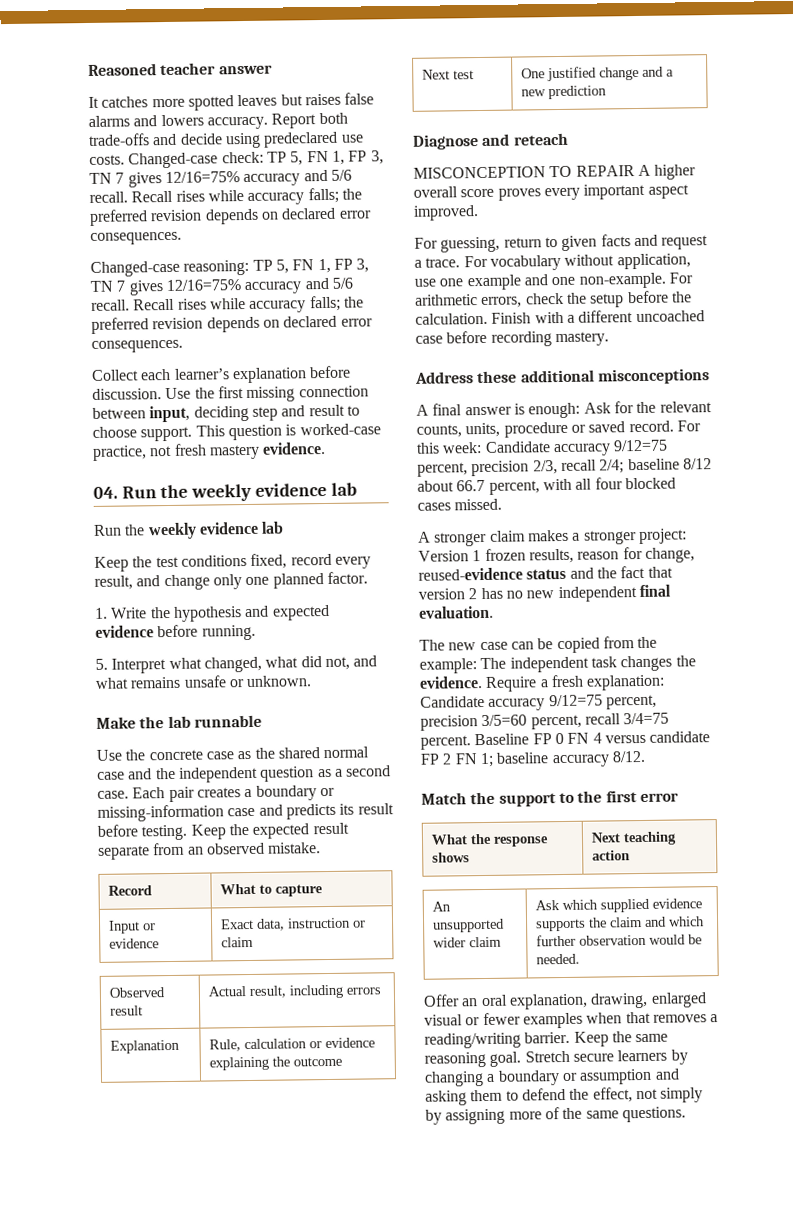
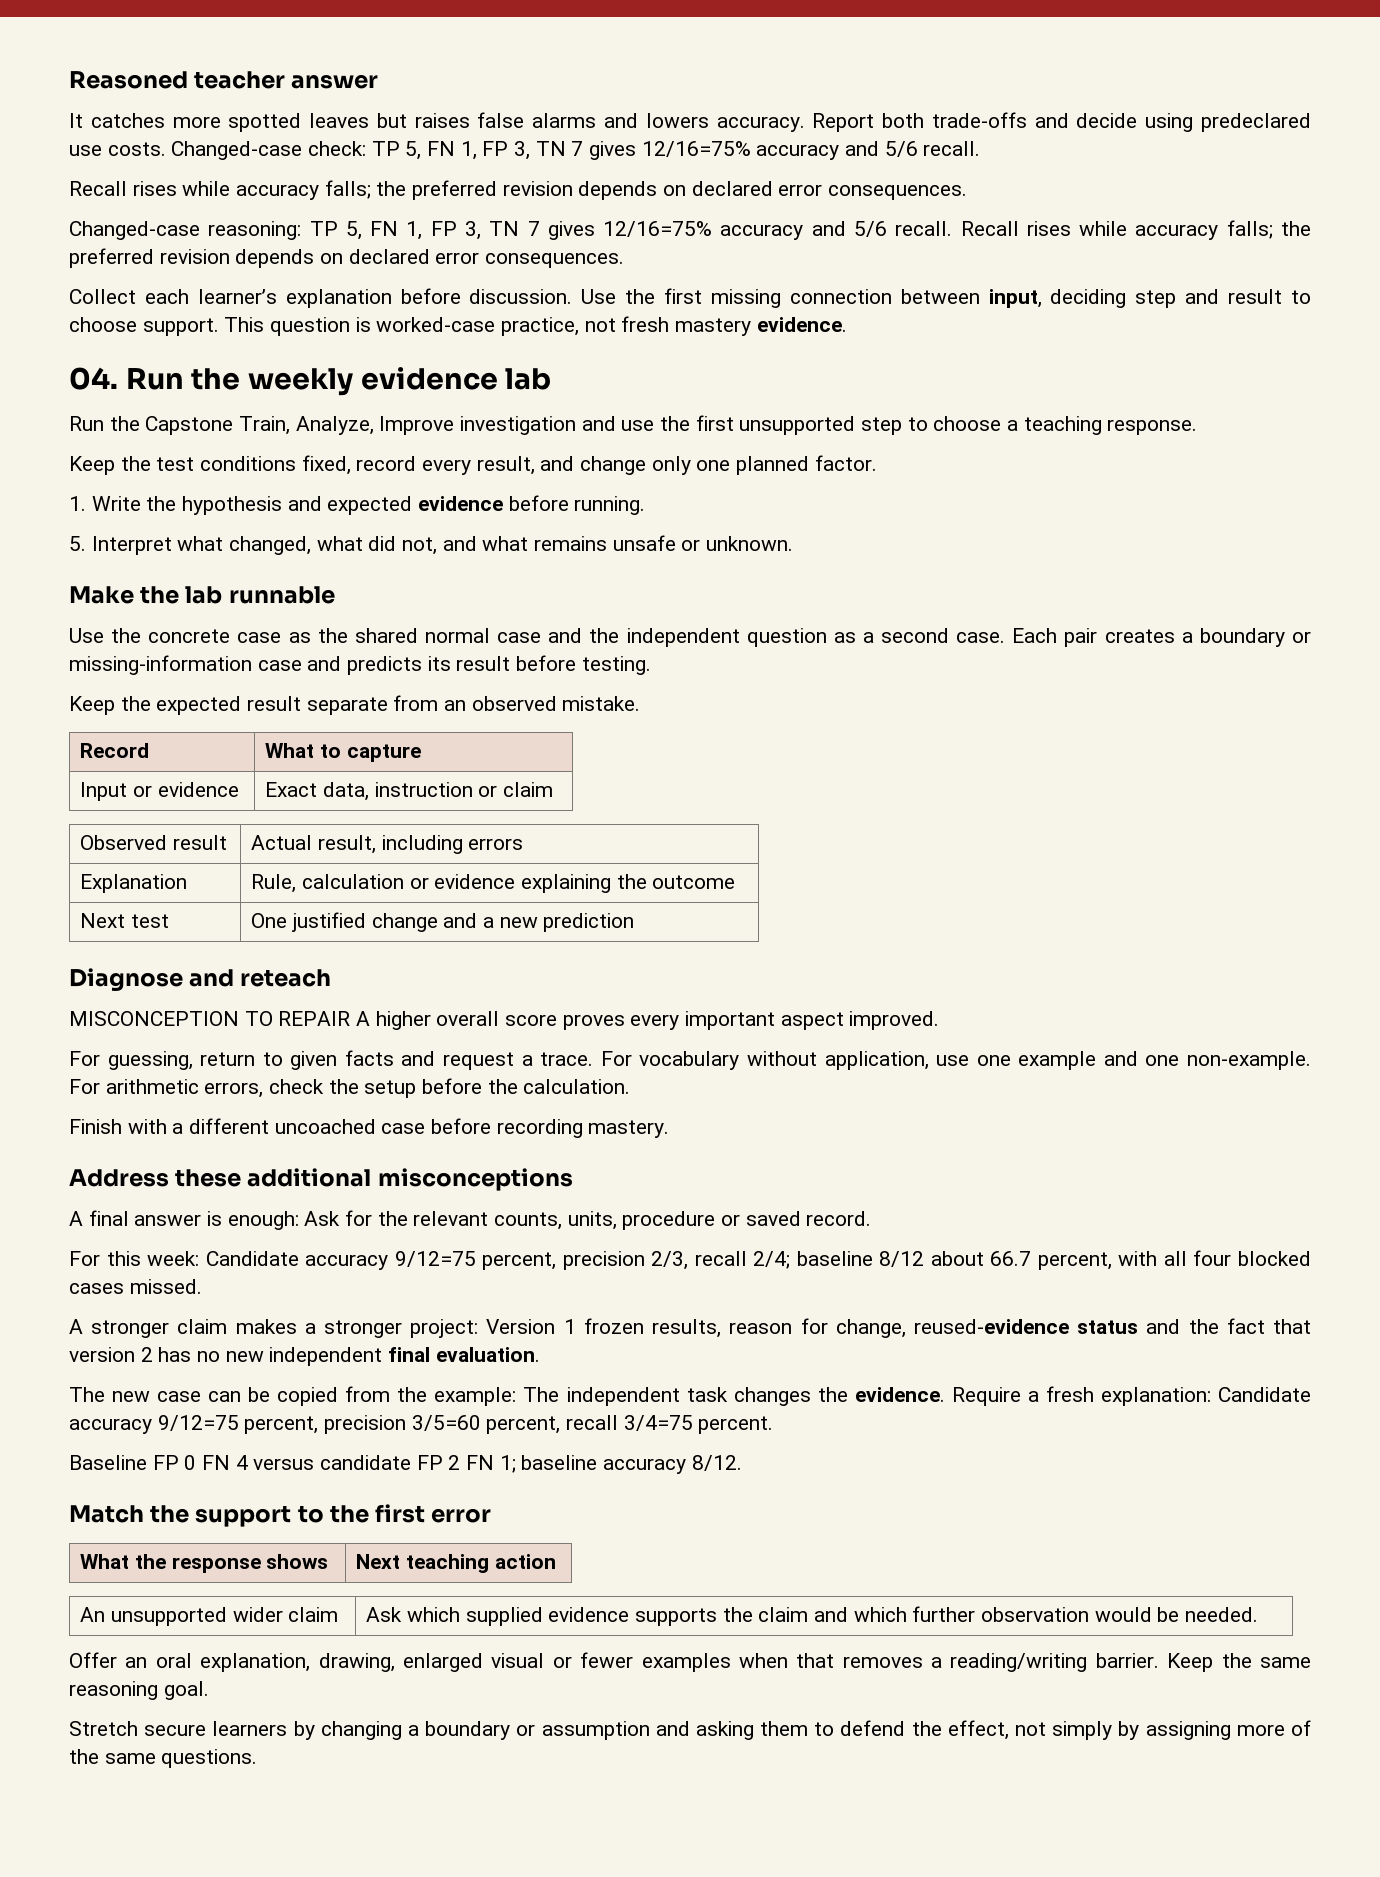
- Changed-case check: TP 5, FN 1, FP 3, TN 7 gives 12/16=75% accuracy and 5/6 recall. Recall rises while accuracy falls; the preferred revision depends on declared error consequences.
+ Changed-case check: TP 5, FN 1, FP 3, TN 7 gives 12/16=75% accuracy and 5/6 recall.
+ Recall rises while accuracy falls; the preferred revision depends on declared error consequences.
  04. Run the weekly evidence lab
- Run the weekly evidence lab
+ Run the Capstone Train, Analyze, Improve investigation and use the first unsupported step to choose a teaching response.
- Each pair creates a boundary or missing-information case and predicts its result before testing. Keep the expected result separate from an observed mistake.
+ Each pair creates a boundary or missing-information case and predicts its result before testing.
+ Keep the expected result separate from an observed mistake.
- For arithmetic errors, check the setup before the calculation. Finish with a different uncoached case before recording mastery.
+ For arithmetic errors, check the setup before the calculation.
+ Finish with a different uncoached case before recording mastery.
- A final answer is enough: Ask for the relevant counts, units, procedure or saved record. For this week: Candidate accuracy 9/12=75 percent, precision 2/3, recall 2/4; baseline 8/12 about 66.7 percent, with all four blocked cases missed.
+ A final answer is enough: Ask for the relevant counts, units, procedure or saved record.
+ For this week: Candidate accuracy 9/12=75 percent, precision 2/3, recall 2/4; baseline 8/12 about 66.7 percent, with all four blocked cases missed.
- Require a fresh explanation: Candidate accuracy 9/12=75 percent, precision 3/5=60 percent, recall 3/4=75 percent. Baseline FP 0 FN 4 versus candidate FP 2 FN 1; baseline accuracy 8/12.
+ Require a fresh explanation: Candidate accuracy 9/12=75 percent, precision 3/5=60 percent, recall 3/4=75 percent.
+ Baseline FP 0 FN 4 versus candidate FP 2 FN 1; baseline accuracy 8/12.
- Keep the same reasoning goal. Stretch secure learners by changing a boundary or assumption and asking them to defend the effect, not simply by assigning more of the same questions.
+ Keep the same reasoning goal.
+ Stretch secure learners by changing a boundary or assumption and asking them to defend the effect, not simply by assigning more of the same questions.

